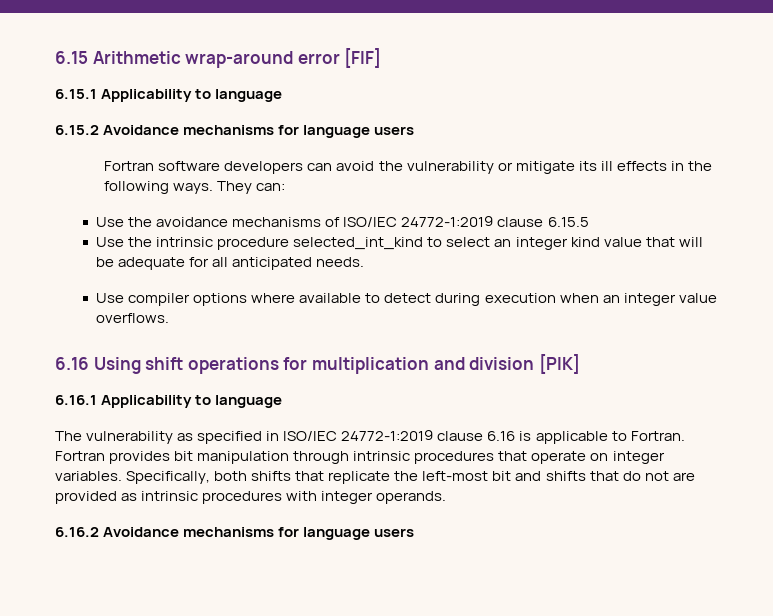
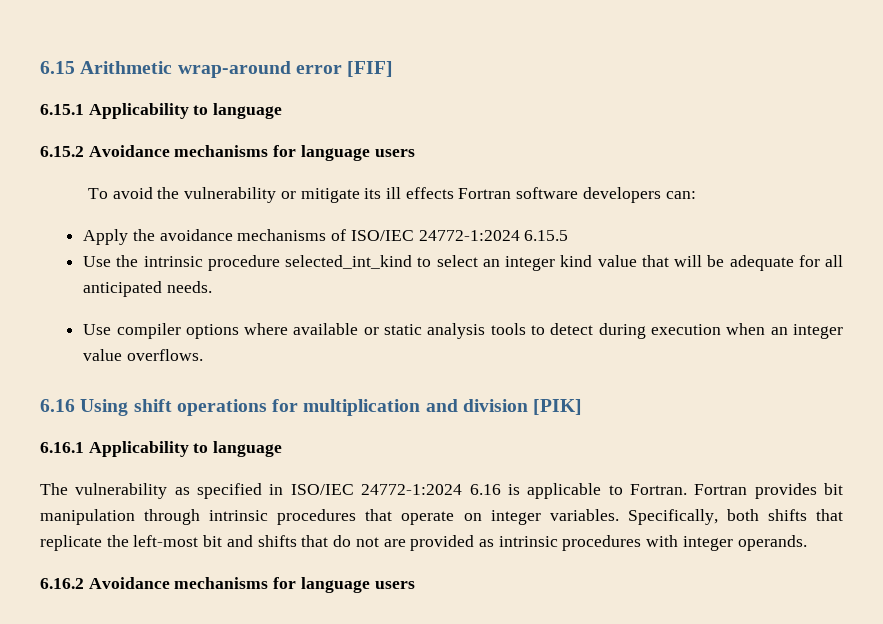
- Fortran software developers can avoid the vulnerability or mitigate its ill effects in the following ways. They can:
+ To avoid the vulnerability or mitigate its ill effects Fortran software developers can:
- Use the avoidance mechanisms of ISO/IEC 24772-1:2019 clause 6.15.5
+ Apply the avoidance mechanisms of ISO/IEC 24772-1:2024 6.15.5
- Use compiler options where available to detect during execution when an integer value overflows.
+ Use compiler options where available or static analysis tools to detect during execution when an integer value overflows.
- The vulnerability as specified in ISO/IEC 24772-1:2019 clause 6.16 is applicable to Fortran.
+ The vulnerability as specified in ISO/IEC 24772-1:2024 6.16 is applicable to Fortran.

